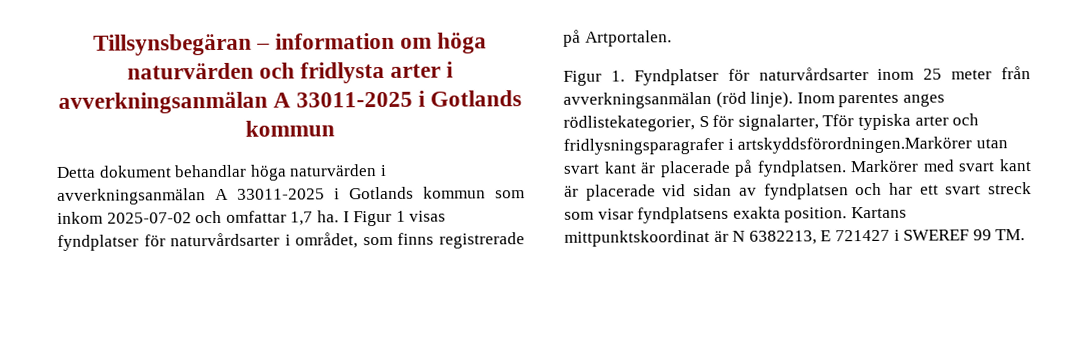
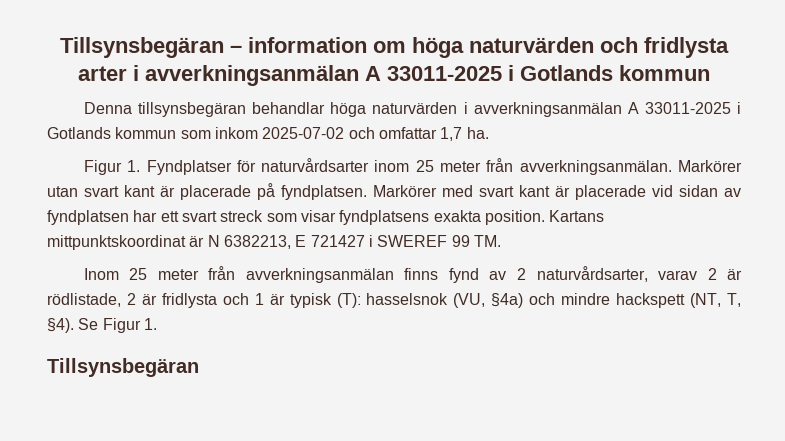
- Detta dokument behandlar höga naturvärden i avverkningsanmälan A 33011-2025 i Gotlands kommun som inkom 2025-07-02 och omfattar 1,7 ha. I Figur 1 visas fyndplatser för naturvårdsarter i området, som finns registrerade på Artportalen.
+ Denna tillsynsbegäran behandlar höga naturvärden i avverkningsanmälan A 33011-2025 i Gotlands kommun som inkom 2025-07-02 och omfattar 1,7 ha.
- Figur 1. Fyndplatser för naturvårdsarter inom 25 meter från avverkningsanmälan (röd linje). Inom parentes anges rödlistekategorier, S för signalarter, Tför typiska arter och fridlysningsparagrafer i artskyddsförordningen.Markörer utan svart kant är placerade på fyndplatsen.
+ Figur 1. Fyndplatser för naturvårdsarter inom 25 meter från avverkningsanmälan. Markörer utan svart kant är placerade på fyndplatsen.
- Markörer med svart kant är placerade vid sidan av fyndplatsen och har ett svart streck som visar fyndplatsens exakta position.
+ Markörer med svart kant är placerade vid sidan av fyndplatsen har ett svart streck som visar fyndplatsens exakta position.
+ Inom 25 meter från avverkningsanmälan finns fynd av 2 naturvårdsarter, varav 2 är rödlistade, 2 är fridlysta och 1 är typisk (T): hasselsnok (VU, §4a) och mindre hackspett (NT, T, §4). Se Figur 1.
+ Tillsynsbegäran

